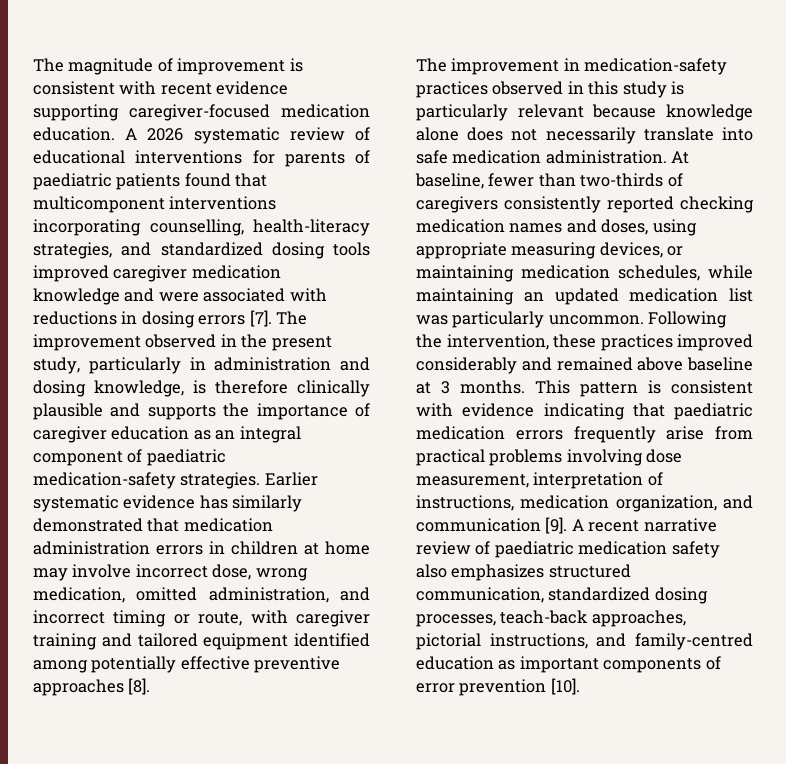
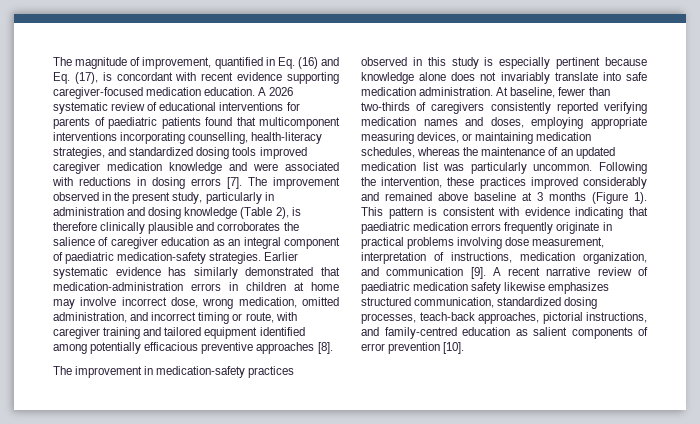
- The magnitude of improvement is consistent with recent evidence supporting caregiver-focused medication education.
+ The magnitude of improvement, quantified in Eq. (16) and Eq. (17), is concordant with recent evidence supporting caregiver-focused medication education.
- The improvement observed in the present study, particularly in administration and dosing knowledge, is therefore clinically plausible and supports the importance of caregiver education as an integral component of paediatric medication-safety strategies.
+ The improvement observed in the present study, particularly in administration and dosing knowledge (Table 2), is therefore clinically plausible and corroborates the salience of caregiver education as an integral component of paediatric medication-safety strategies.
- Earlier systematic evidence has similarly demonstrated that medication administration errors in children at home may involve incorrect dose, wrong medication, omitted administration, and incorrect timing or route, with caregiver training and tailored equipment identified among potentially effective preventive approaches [8].
+ Earlier systematic evidence has similarly demonstrated that medication-administration errors in children at home may involve incorrect dose, wrong medication, omitted administration, and incorrect timing or route, with caregiver training and tailored equipment identified among potentially efficacious preventive approaches [8].
- The improvement in medication-safety practices observed in this study is particularly relevant because knowledge alone does not necessarily translate into safe medication administration.
+ The improvement in medication-safety practices observed in this study is especially pertinent because knowledge alone does not invariably translate into safe medication administration.
- At baseline, fewer than two-thirds of caregivers consistently reported checking medication names and doses, using appropriate measuring devices, or maintaining medication schedules, while maintaining an updated medication list was particularly uncommon.
+ At baseline, fewer than two-thirds of caregivers consistently reported verifying medication names and doses, employing appropriate measuring devices, or maintaining medication schedules, whereas the maintenance of an updated medication list was particularly uncommon.
- Following the intervention, these practices improved considerably and remained above baseline at 3 months.
+ Following the intervention, these practices improved considerably and remained above baseline at 3 months (Figure 1).
- This pattern is consistent with evidence indicating that paediatric medication errors frequently arise from practical problems involving dose measurement, interpretation of instructions, medication organization, and communication [9].
+ This pattern is consistent with evidence indicating that paediatric medication errors frequently originate in practical problems involving dose measurement, interpretation of instructions, medication organization, and communication [9].
- A recent narrative review of paediatric medication safety also emphasizes structured communication, standardized dosing processes, teach-back approaches, pictorial instructions, and family-centred education as important components of error prevention [10].
+ A recent narrative review of paediatric medication safety likewise emphasizes structured communication, standardized dosing processes, teach-back approaches, pictorial instructions, and family-centred education as salient components of error prevention [10].

